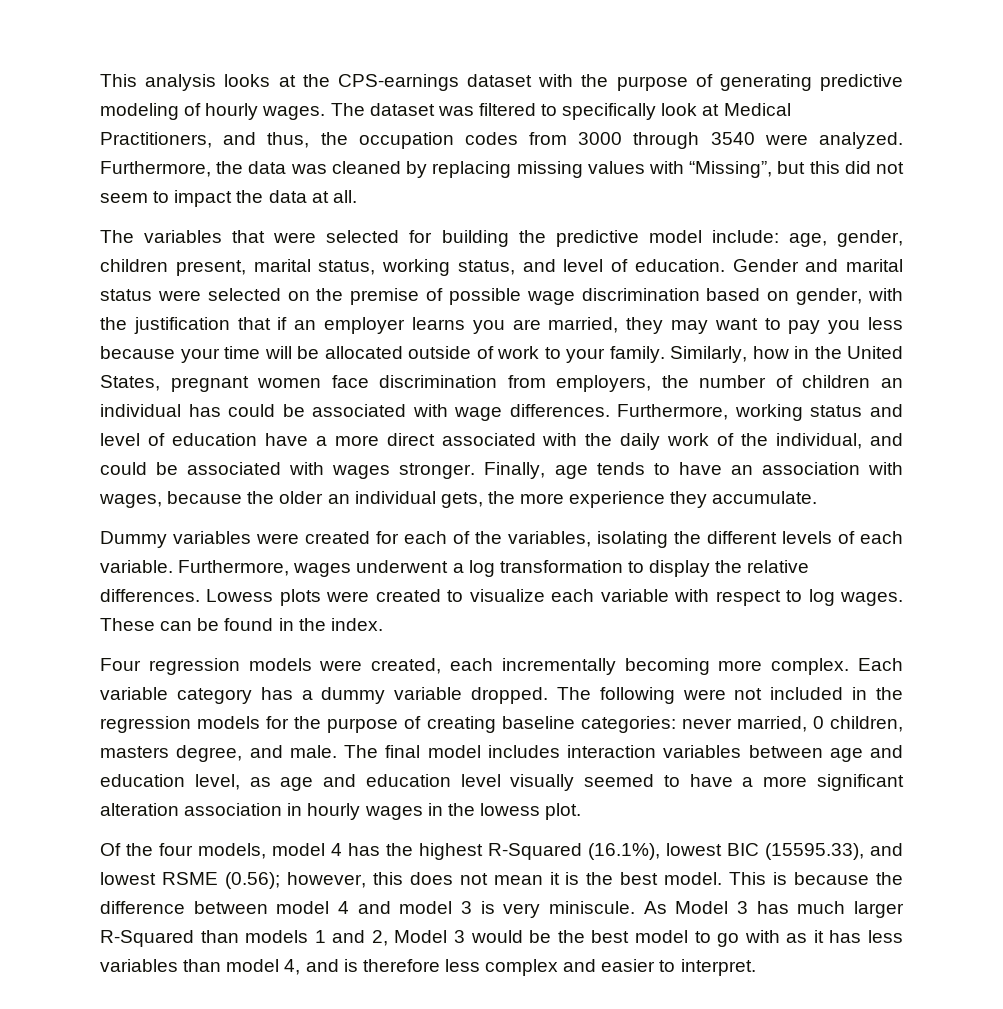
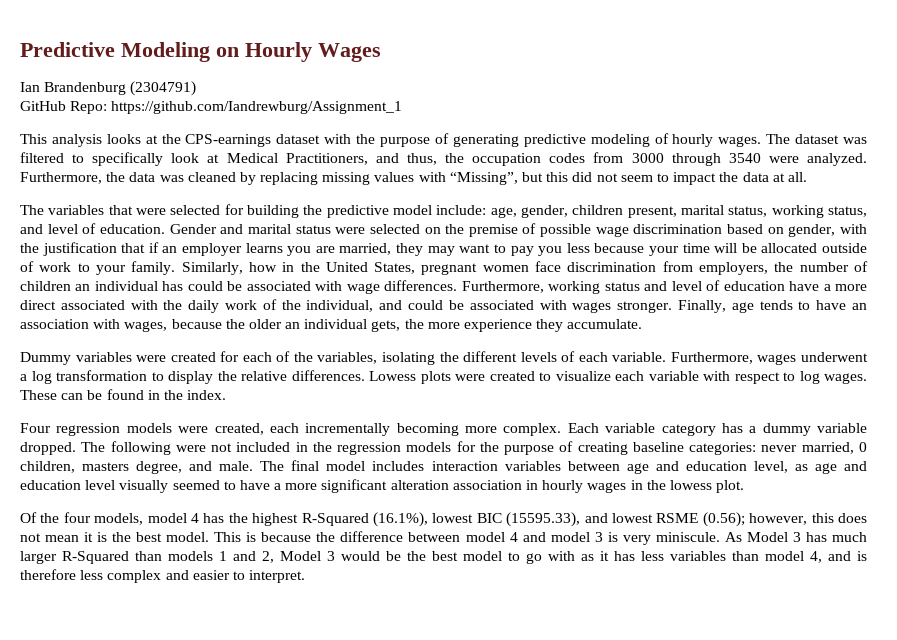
+ Predictive Modeling on Hourly Wages
+ Ian Brandenburg (2304791)
+ GitHub Repo: https://github.com/Iandrewburg/Assignment_1

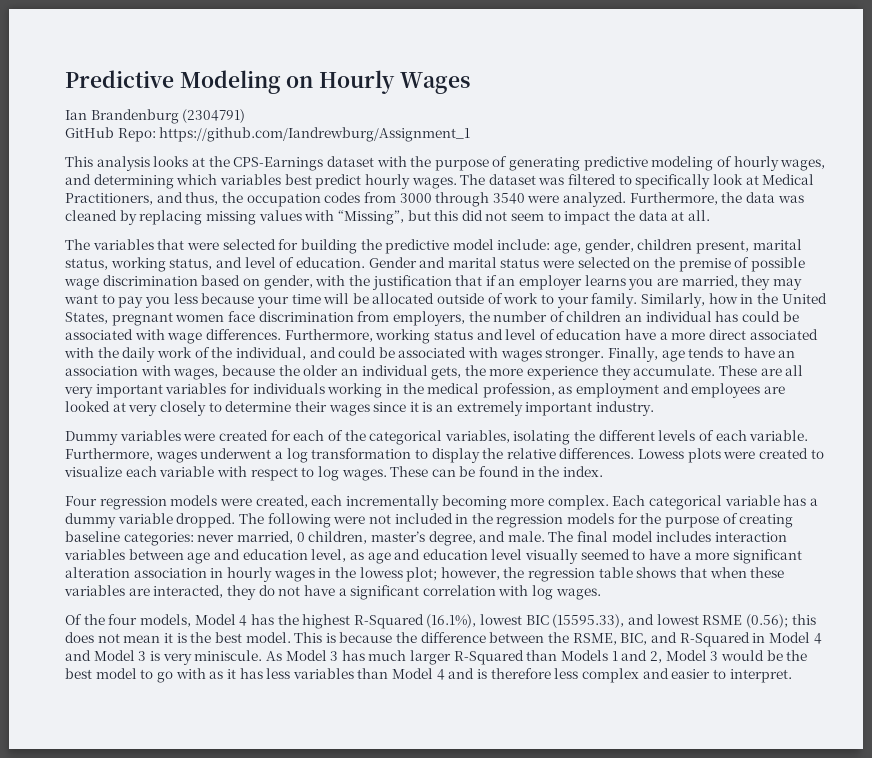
- This analysis looks at the CPS-earnings dataset with the purpose of generating predictive modeling of hourly wages.
+ This analysis looks at the CPS-Earnings dataset with the purpose of generating predictive modeling of hourly wages, and determining which variables best predict hourly wages.
+ These are all very important variables for individuals working in the medical profession, as employment and employees are looked at very closely to determine their wages since it is an extremely important industry.
- Dummy variables were created for each of the variables, isolating the different levels of each variable.
+ Dummy variables were created for each of the categorical variables, isolating the different levels of each variable.
- Each variable category has a dummy variable dropped.
+ Each categorical variable has a dummy variable dropped.
- The following were not included in the regression models for the purpose of creating baseline categories: never married, 0 children, masters degree, and male.
+ The following were not included in the regression models for the purpose of creating baseline categories: never married, 0 children, master’s degree, and male.
- The final model includes interaction variables between age and education level, as age and education level visually seemed to have a more significant alteration association in hourly wages in the lowess plot.
+ The final model includes interaction variables between age and education level, as age and education level visually seemed to have a more significant alteration association in hourly wages in the lowess plot; however, the regression table shows that when these variables are interacted, they do not have a significant correlation with log wages.
- Of the four models, model 4 has the highest R-Squared (16.1%), lowest BIC (15595.33), and lowest RSME (0.56); however, this does not mean it is the best model.
+ Of the four models, Model 4 has the highest R-Squared (16.1%), lowest BIC (15595.33), and lowest RSME (0.56); this does not mean it is the best model.
- This is because the difference between model 4 and model 3 is very miniscule.
+ This is because the difference between the RSME, BIC, and R-Squared in Model 4 and Model 3 is very miniscule.
- As Model 3 has much larger R-Squared than models 1 and 2, Model 3 would be the best model to go with as it has less variables than model 4, and is therefore less complex and easier to interpret.
+ As Model 3 has much larger R-Squared than Models 1 and 2, Model 3 would be the best model to go with as it has less variables than Model 4 and is therefore less complex and easier to interpret.

